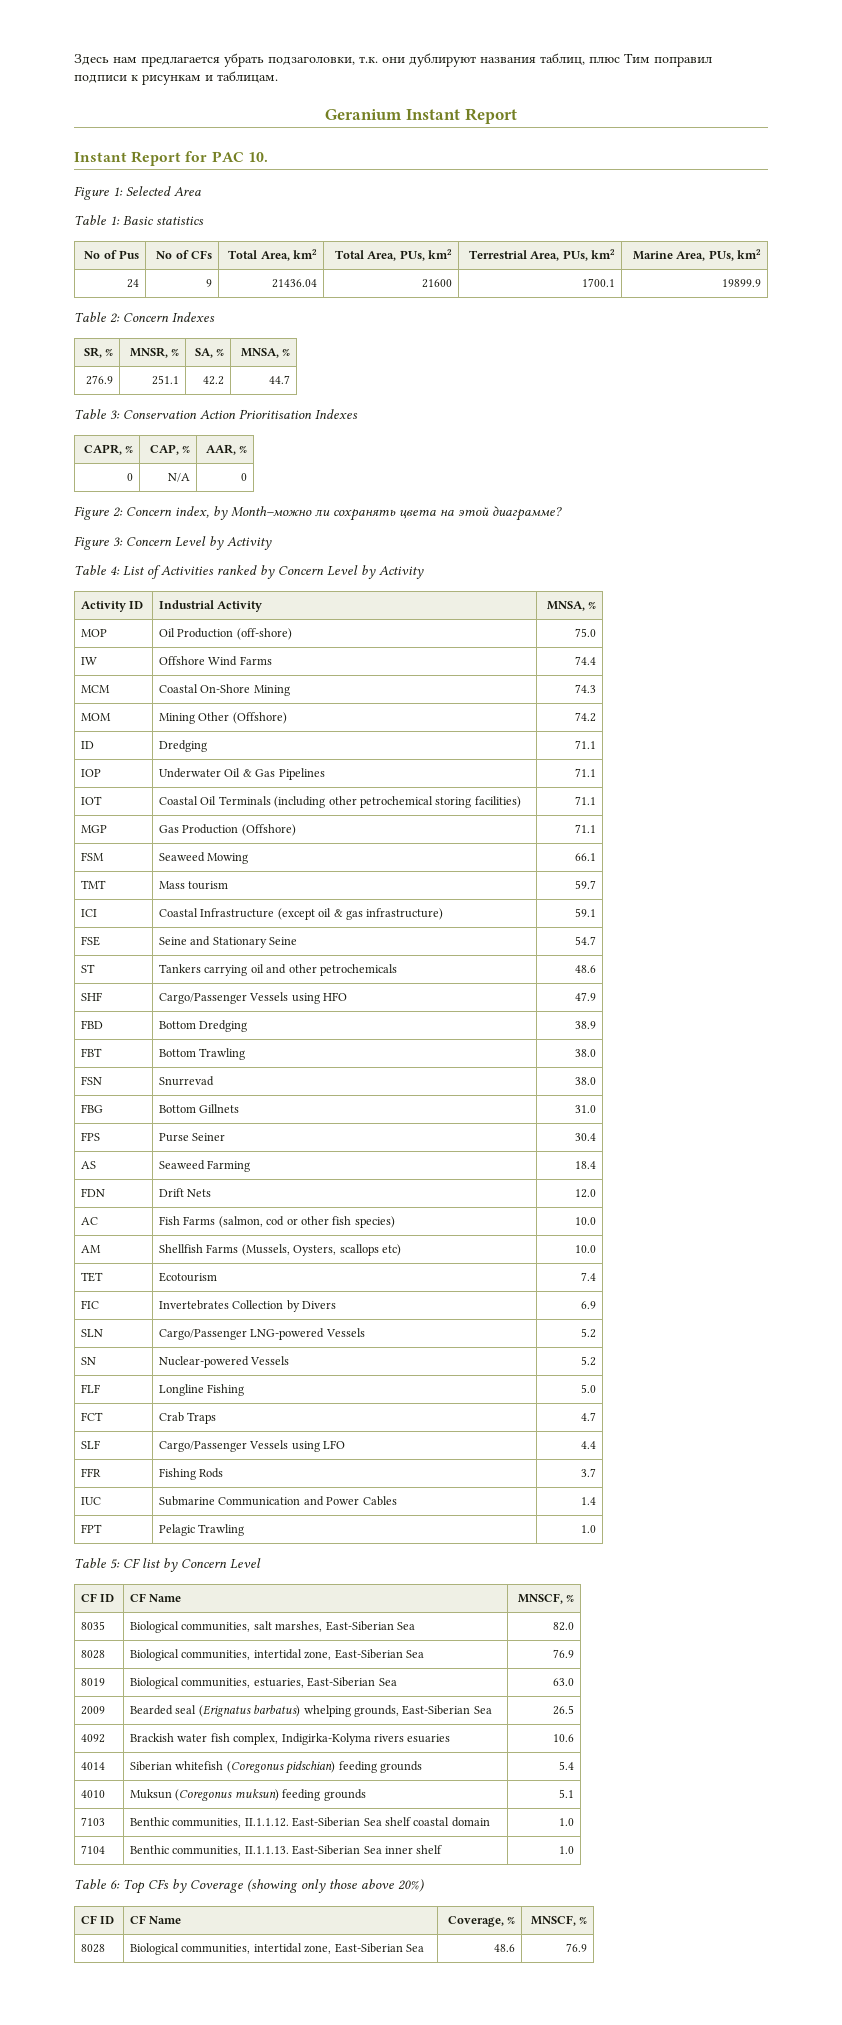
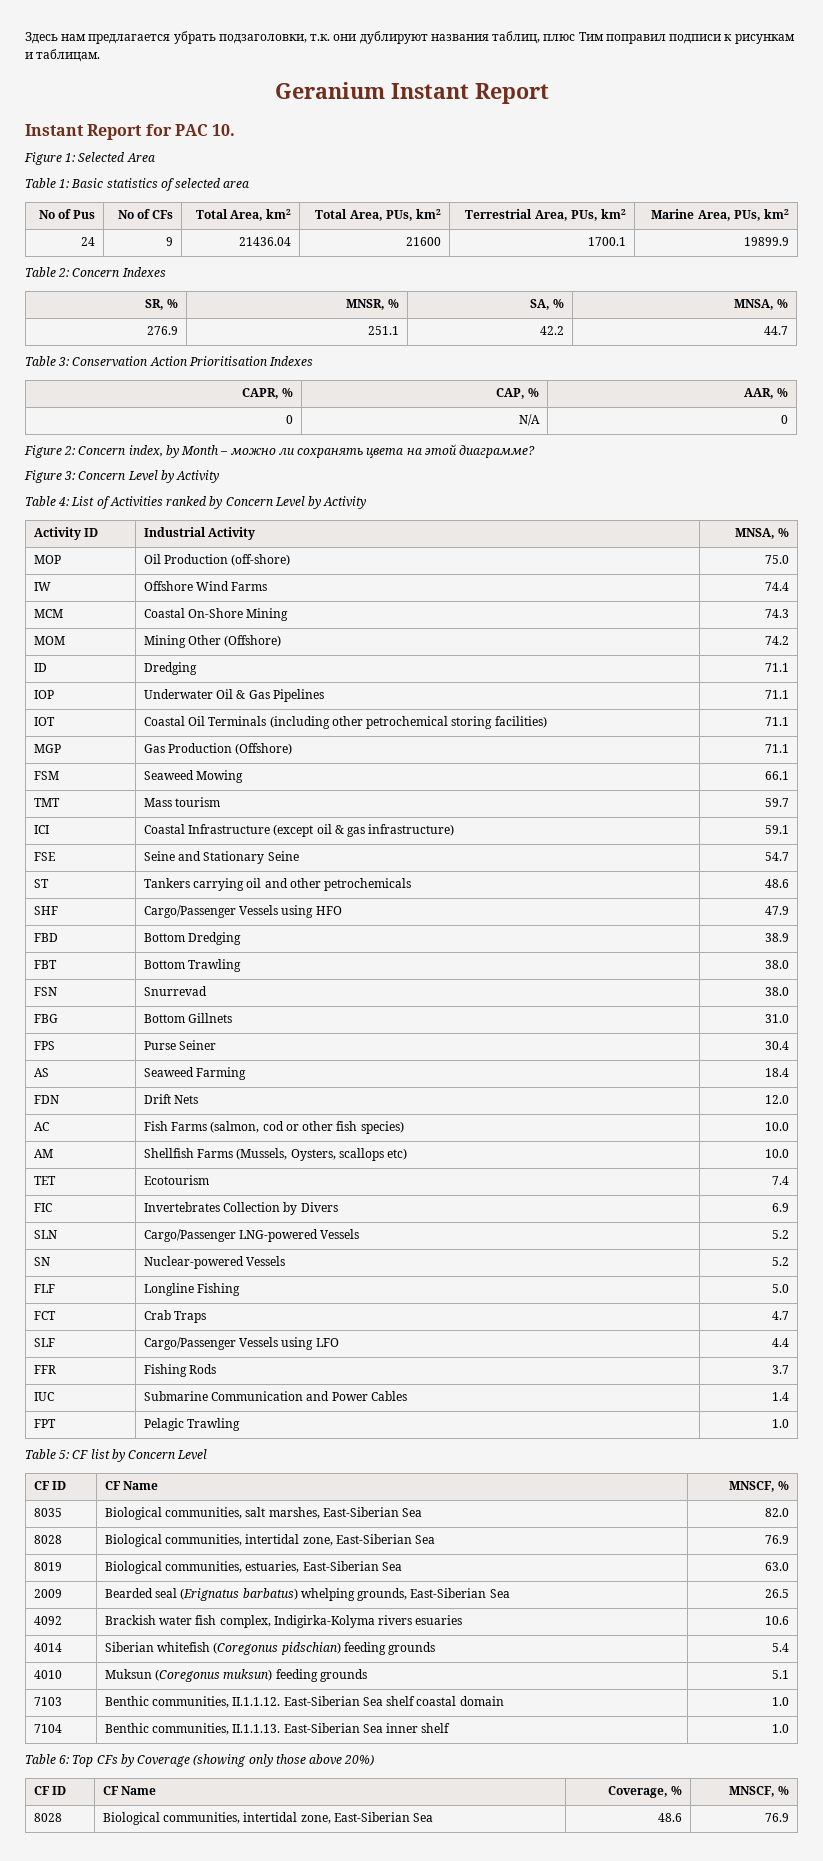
- Table 1: Basic statistics
+ Table 1: Basic statistics of selected area
- Figure 2: Concern index, by Month–можно ли сохранять цвета на этой диаграмме?
+ Figure 2: Concern index, by Month – можно ли сохранять цвета на этой диаграмме?

